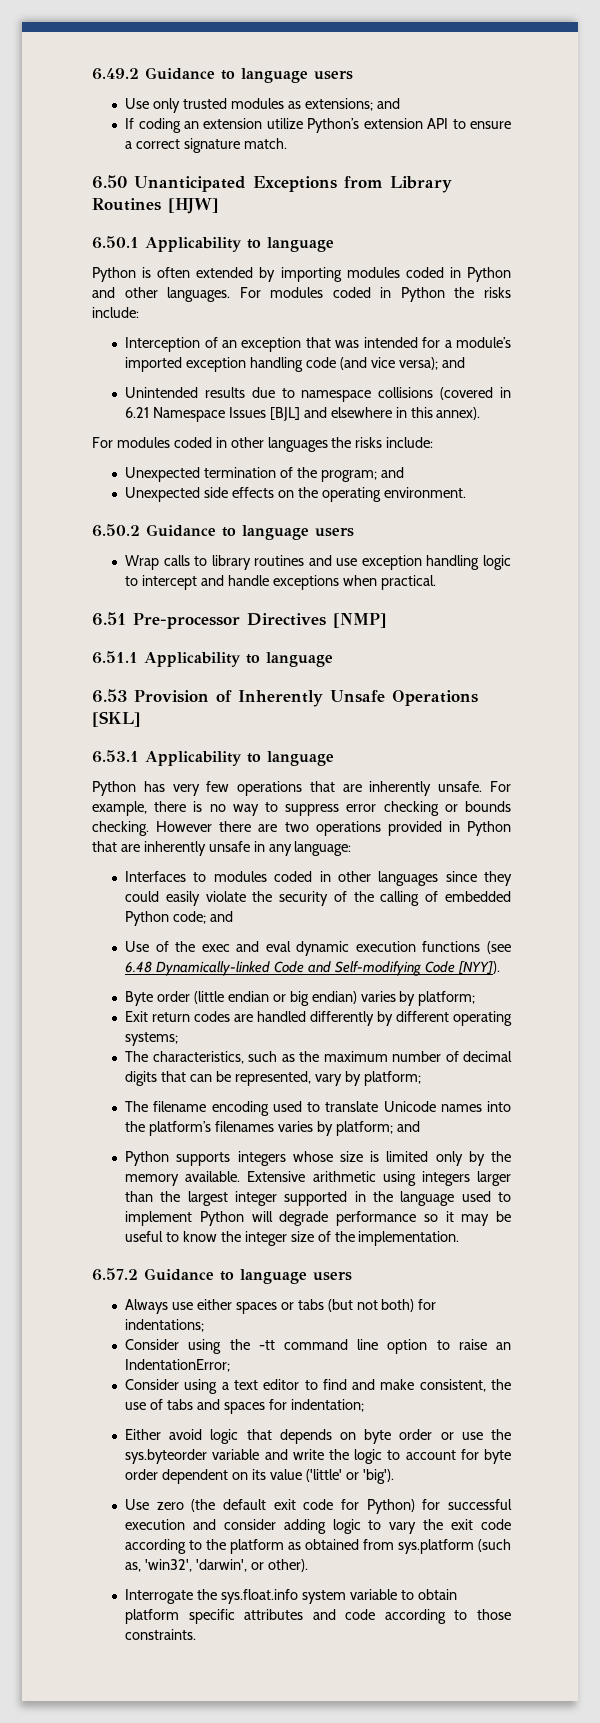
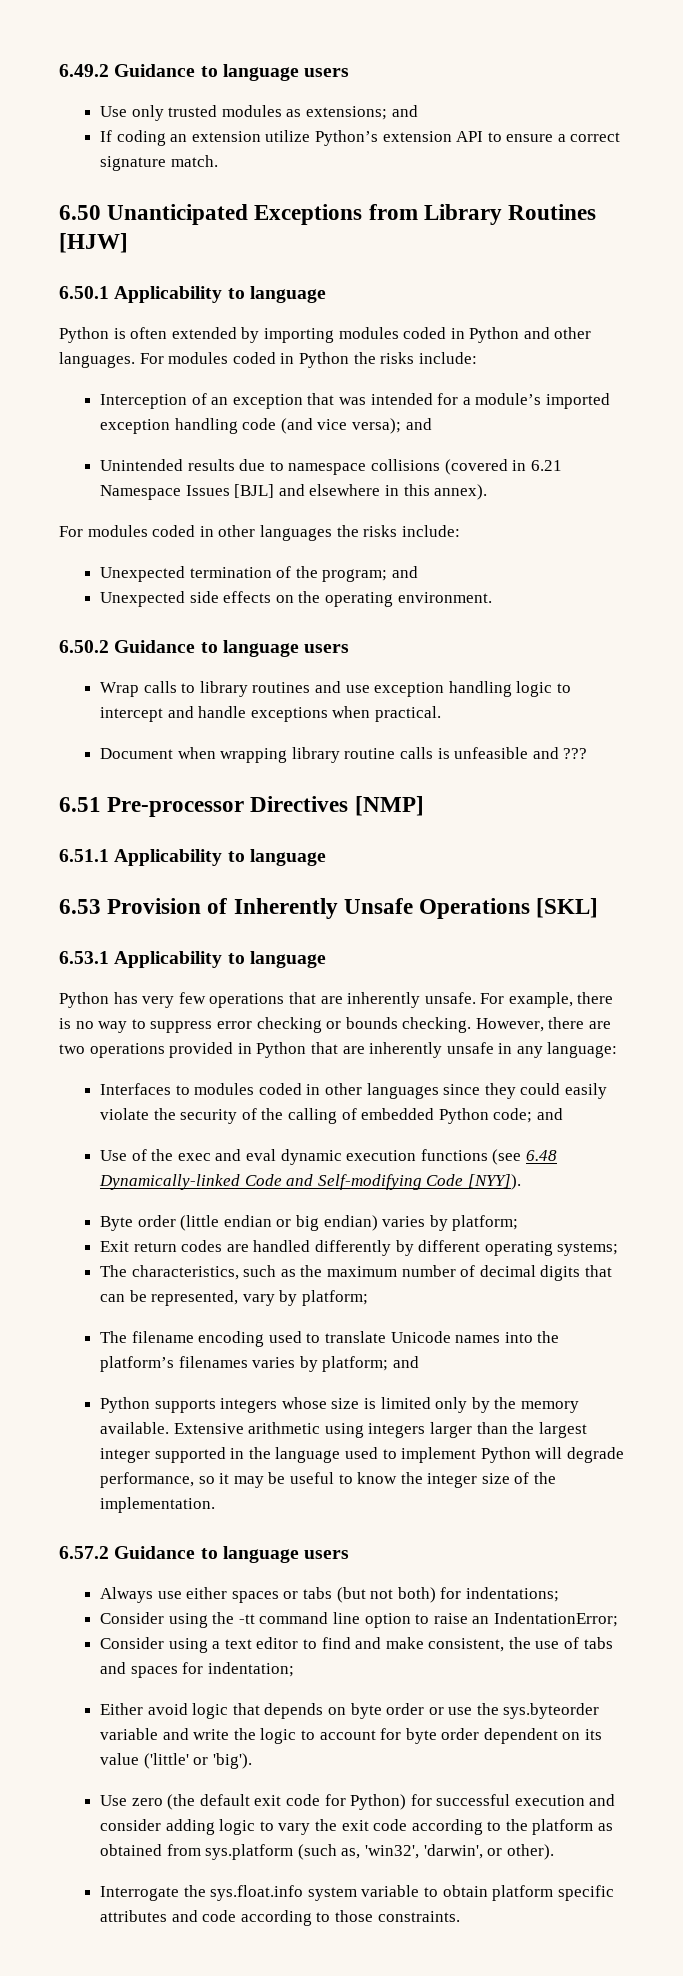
+ Document when wrapping library routine calls is unfeasible and ???
- However there are two operations provided in Python that are inherently unsafe in any language:
+ However, there are two operations provided in Python that are inherently unsafe in any language:
- Extensive arithmetic using integers larger than the largest integer supported in the language used to implement Python will degrade performance so it may be useful to know the integer size of the implementation.
+ Extensive arithmetic using integers larger than the largest integer supported in the language used to implement Python will degrade performance, so it may be useful to know the integer size of the implementation.

